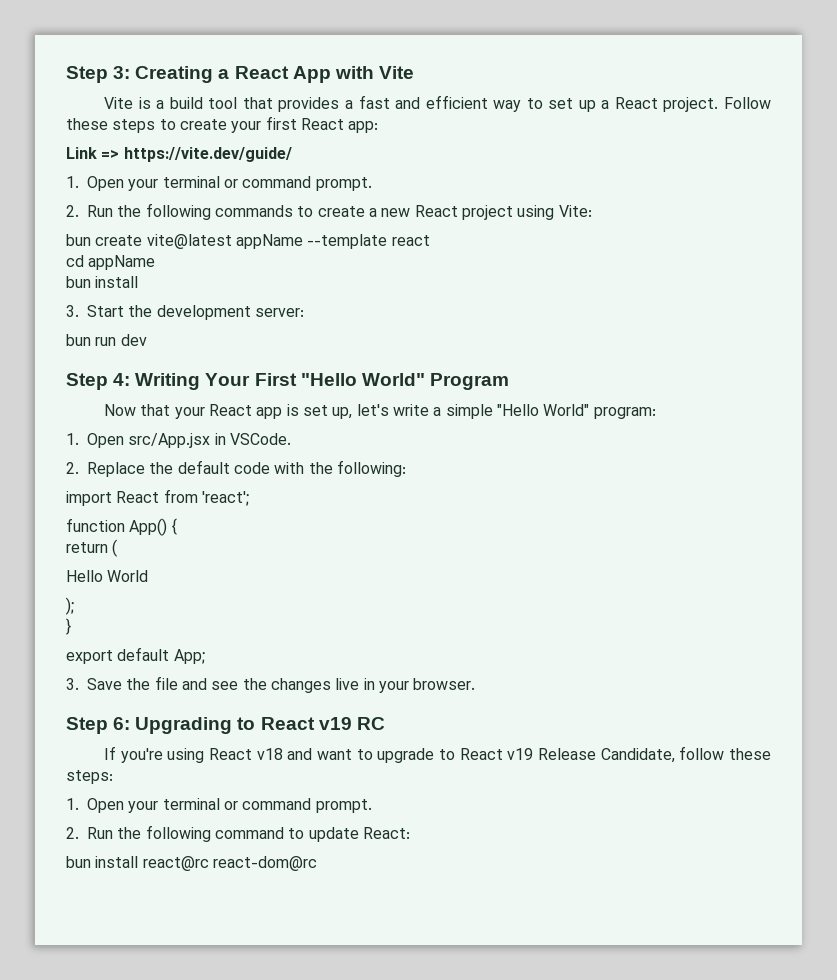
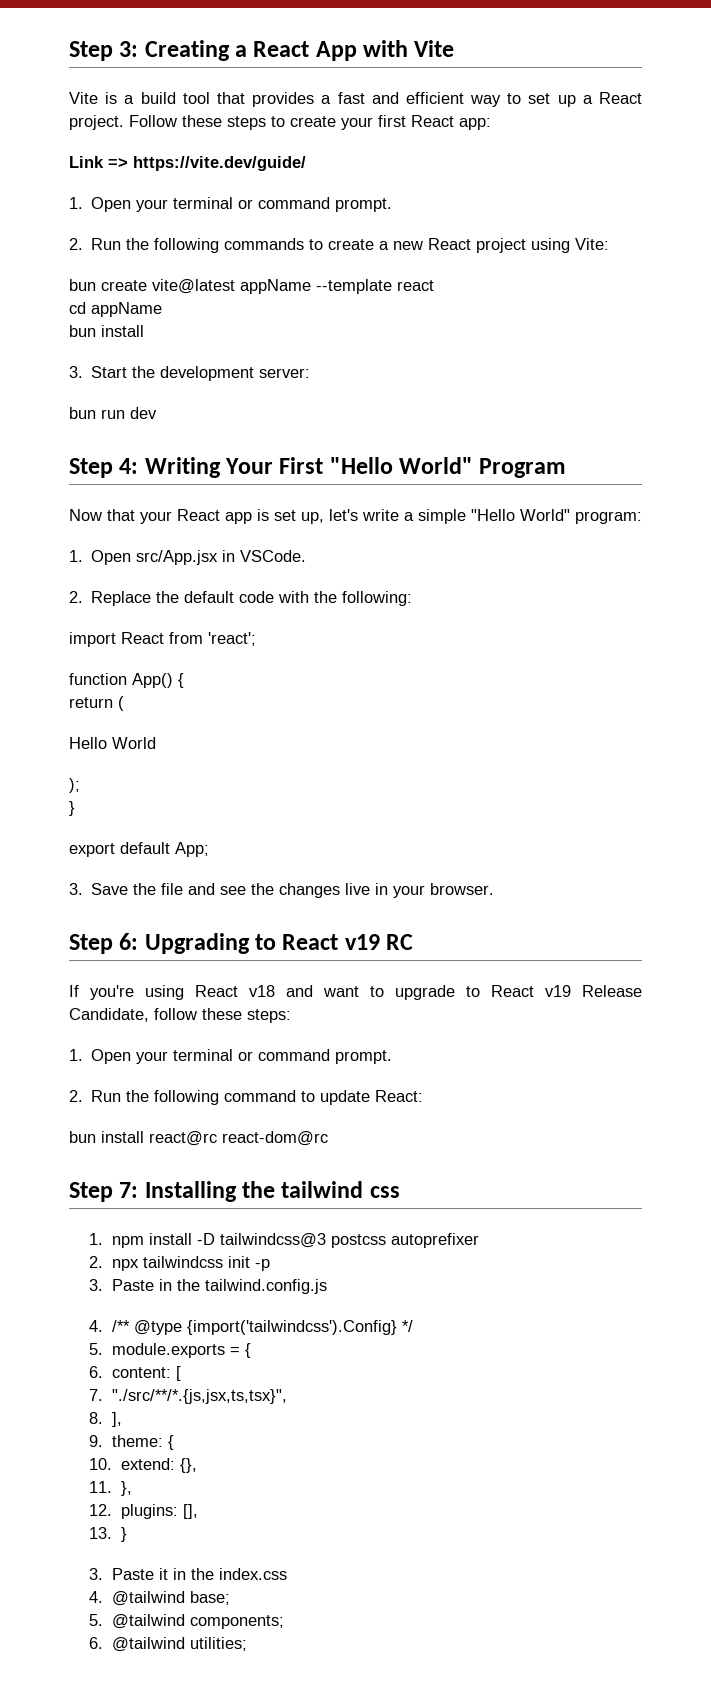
+ Step 7: Installing the tailwind css
+ 1. npm install -D tailwindcss@3 postcss autoprefixer
+ 2. npx tailwindcss init -p
+ 3. Paste in the tailwind.config.js
+ 4. /** @type {import('tailwindcss').Config} */
+ 5. module.exports = {
+ 6. content: [
+ 7. "./src/**/*.{js,jsx,ts,tsx}",
+ 8. ],
+ 9. theme: {
+ 10. extend: {},
+ 11. },
+ 12. plugins: [],
+ 13. }
+ 3. Paste it in the index.css
+ 4. @tailwind base;
+ 5. @tailwind components;
+ 6. @tailwind utilities;

